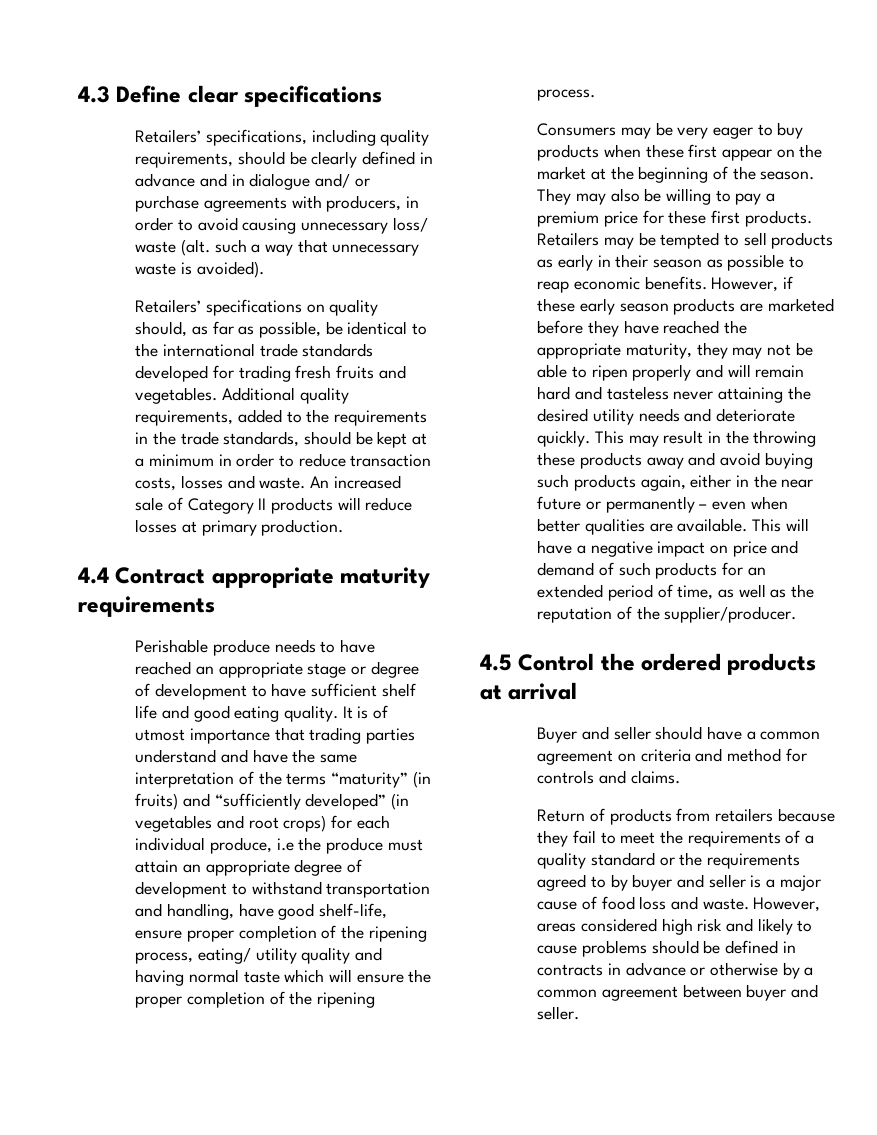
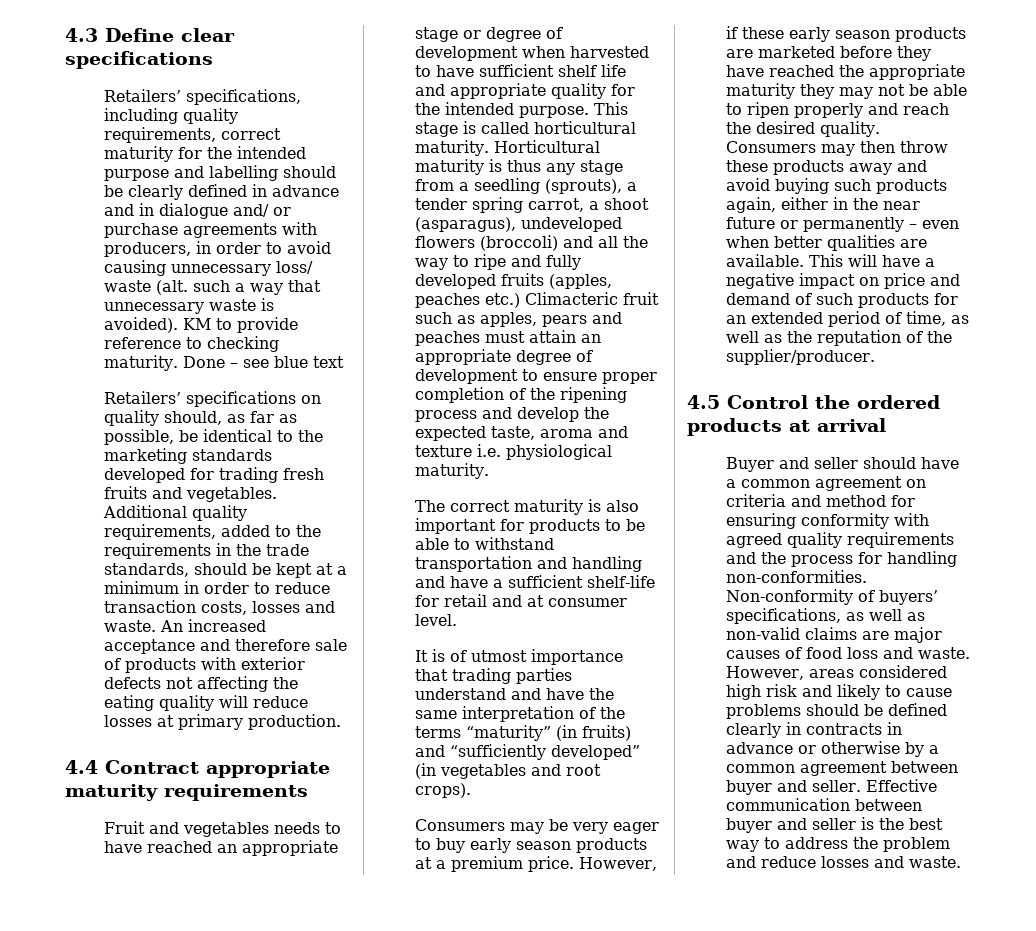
- Retailers’ specifications, including quality requirements, should be clearly defined in advance and in dialogue and/ or purchase agreements with producers, in order to avoid causing unnecessary loss/ waste (alt. such a way that unnecessary waste is avoided).
+ Retailers’ specifications, including quality requirements, correct maturity for the intended purpose and labelling should be clearly defined in advance and in dialogue and/ or purchase agreements with producers, in order to avoid causing unnecessary loss/ waste (alt. such a way that unnecessary waste is avoided). KM to provide reference to checking maturity. Done – see blue text
- Retailers’ specifications on quality should, as far as possible, be identical to the international trade standards developed for trading fresh fruits and vegetables.
+ Retailers’ specifications on quality should, as far as possible, be identical to the marketing standards developed for trading fresh fruits and vegetables.
- An increased sale of Category II products will reduce losses at primary production.
+ An increased acceptance and therefore sale of products with exterior defects not affecting the eating quality will reduce losses at primary production.
- Perishable produce needs to have reached an appropriate stage or degree of development to have sufficient shelf life and good eating quality. It is of utmost importance that trading parties understand and have the same interpretation of the terms “maturity” (in fruits) and “sufficiently developed” (in vegetables and root crops) for each individual produce, i.e the produce must attain an appropriate degree of development to withstand transportation and handling, have good shelf-life, ensure proper completion of the ripening process, eating/ utility quality and having normal taste which will ensure the proper completion of the ripening process.
+ Fruit and vegetables needs to have reached an appropriate stage or degree of development when harvested to have sufficient shelf life and appropriate quality for the intended purpose. This stage is called horticultural maturity. Horticultural maturity is thus any stage from a seedling (sprouts), a tender spring carrot, a shoot (asparagus), undeveloped flowers (broccoli) and all the way to ripe and fully developed fruits (apples, peaches etc.) Climacteric fruit such as apples, pears and peaches must attain an appropriate degree of development to ensure proper completion of the ripening process and develop the expected taste, aroma and texture i.e. physiological maturity.
+ The correct maturity is also important for products to be able to withstand transportation and handling and have a sufficient shelf-life for retail and at consumer level.
+ It is of utmost importance that trading parties understand and have the same interpretation of the terms “maturity” (in fruits) and “sufficiently developed” (in vegetables and root crops).
- Consumers may be very eager to buy products when these first appear on the market at the beginning of the season. They may also be willing to pay a premium price for these first products. Retailers may be tempted to sell products as early in their season as possible to reap economic benefits.
+ Consumers may be very eager to buy early season products at a premium price.
- However, if these early season products are marketed before they have reached the appropriate maturity, they may not be able to ripen properly and will remain hard and tasteless never attaining the desired utility needs and deteriorate quickly. This may result in the throwing these products away and avoid buying such products again, either in the near future or permanently – even when better qualities are available.
+ However, if these early season products are marketed before they have reached the appropriate maturity they may not be able to ripen properly and reach the desired quality. Consumers may then throw these products away and avoid buying such products again, either in the near future or permanently – even when better qualities are available.
- Buyer and seller should have a common agreement on criteria and method for controls and claims.
- Return of products from retailers because they fail to meet the requirements of a quality standard or the requirements agreed to by buyer and seller is a major cause of food loss and waste.
+ Buyer and seller should have a common agreement on criteria and method for ensuring conformity with agreed quality requirements and the process for handling non-conformities. Non-conformity of buyers’ specifications, as well as non-valid claims are major causes of food loss and waste.
- However, areas considered high risk and likely to cause problems should be defined in contracts in advance or otherwise by a common agreement between buyer and seller.
+ However, areas considered high risk and likely to cause problems should be defined clearly in contracts in advance or otherwise by a common agreement between buyer and seller.
+ Effective communication between buyer and seller is the best way to address the problem and reduce losses and waste.

